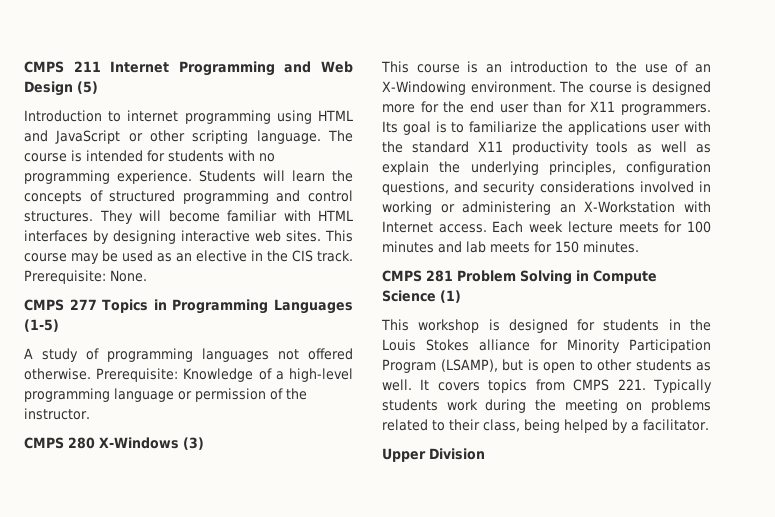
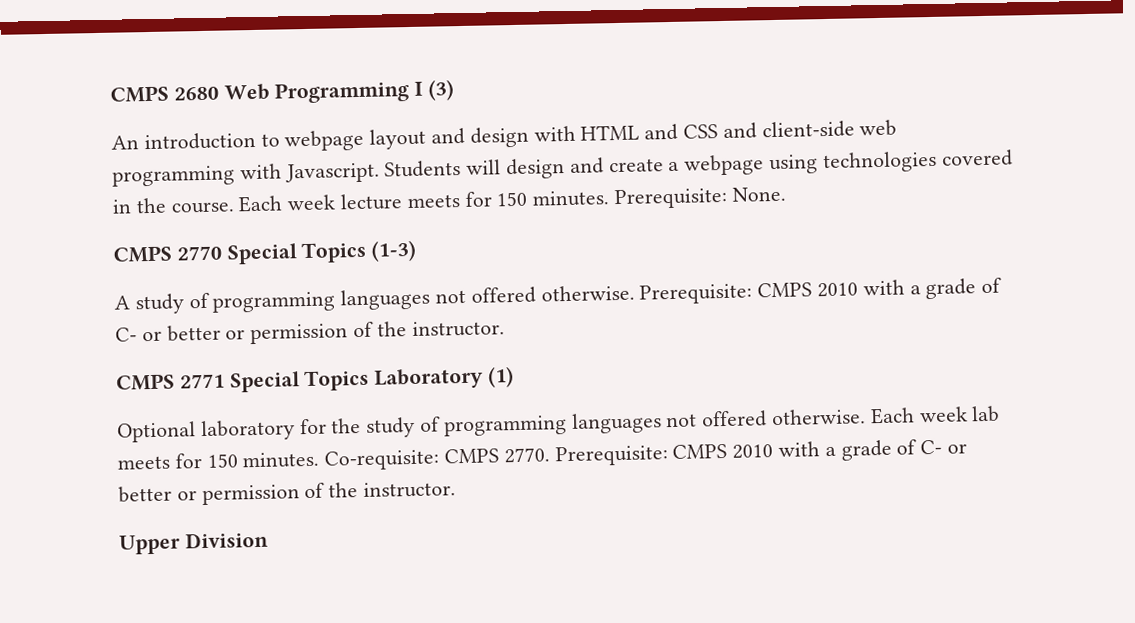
- CMPS 211 Internet Programming and Web Design (5)
- Introduction to internet programming using HTML and JavaScript or other scripting language. The course is intended for students with no programming experience. Students will learn the concepts of structured programming and control structures. They will become familiar with HTML interfaces by designing interactive web sites. This course may be used as an elective in the CIS track. Prerequisite: None.
- CMPS 277 Topics in Programming Languages (1-5)
+ CMPS 2680 Web Programming I (3)
+ An introduction to webpage layout and design with HTML and CSS and client-side web programming with Javascript. Students will design and create a webpage using technologies covered in the course. Each week lecture meets for 150 minutes. Prerequisite: None.
+ CMPS 2770 Special Topics (1-3)
- A study of programming languages not offered otherwise. Prerequisite: Knowledge of a high-level programming language or permission of the instructor.
+ A study of programming languages not offered otherwise. Prerequisite: CMPS 2010 with a grade of C- or better or permission of the instructor.
- CMPS 280 X-Windows (3)
- This course is an introduction to the use of an X-Windowing environment. The course is designed more for the end user than for X11 programmers. Its goal is to familiarize the applications user with the standard X11 productivity tools as well as explain the underlying principles, configuration questions, and security considerations involved in working or administering an X-Workstation with Internet access. Each week lecture meets for 100 minutes and lab meets for 150 minutes.
- CMPS 281 Problem Solving in Compute Science (1)
- This workshop is designed for students in the Louis Stokes alliance for Minority Participation Program (LSAMP), but is open to other students as well. It covers topics from CMPS 221. Typically students work during the meeting on problems related to their class, being helped by a facilitator.
+ CMPS 2771 Special Topics Laboratory (1)
+ Optional laboratory for the study of programming languages not offered otherwise. Each week lab meets for 150 minutes. Co-requisite: CMPS 2770. Prerequisite: CMPS 2010 with a grade of C- or better or permission of the instructor.

